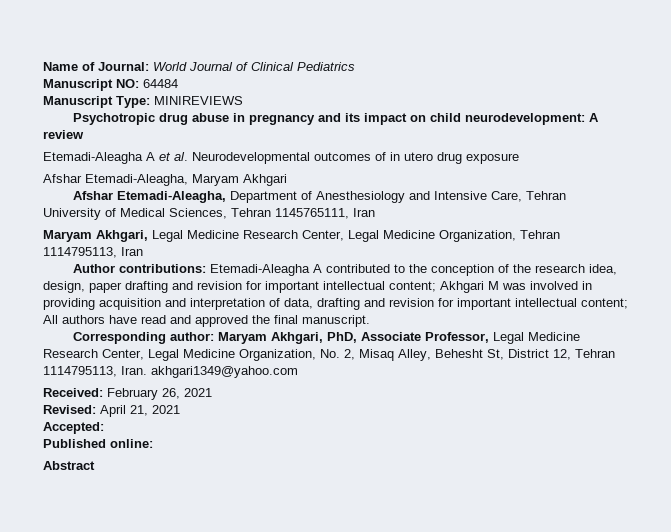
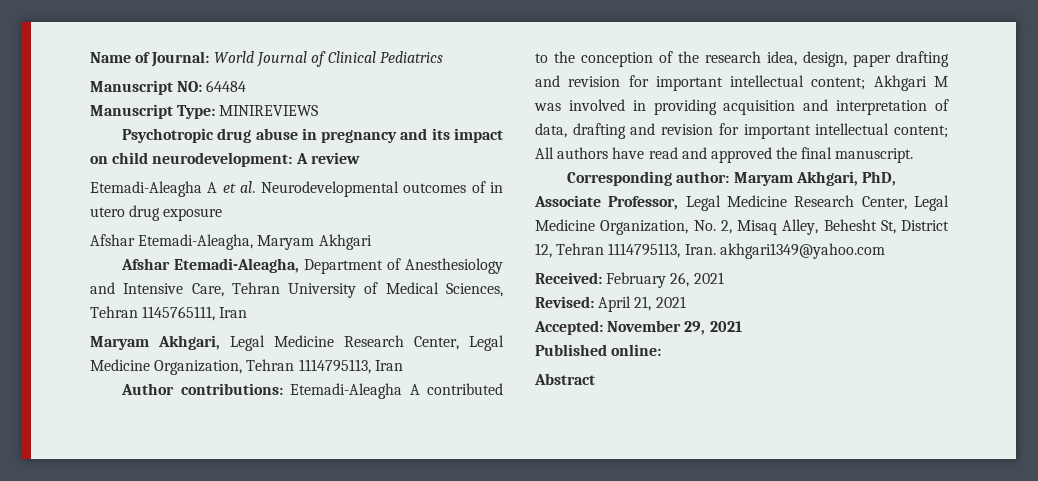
- Accepted:
+ Accepted: November 29, 2021

